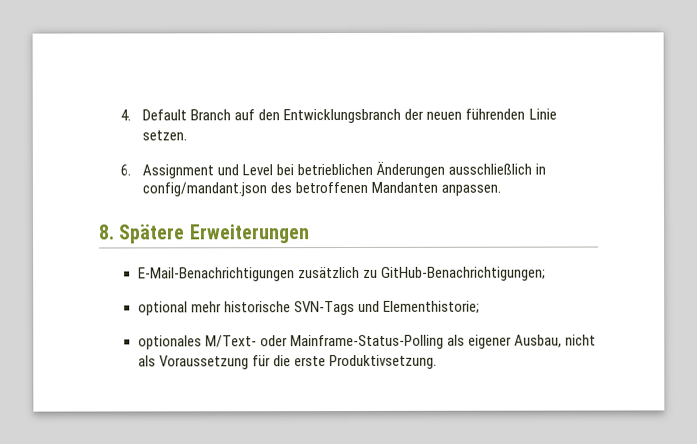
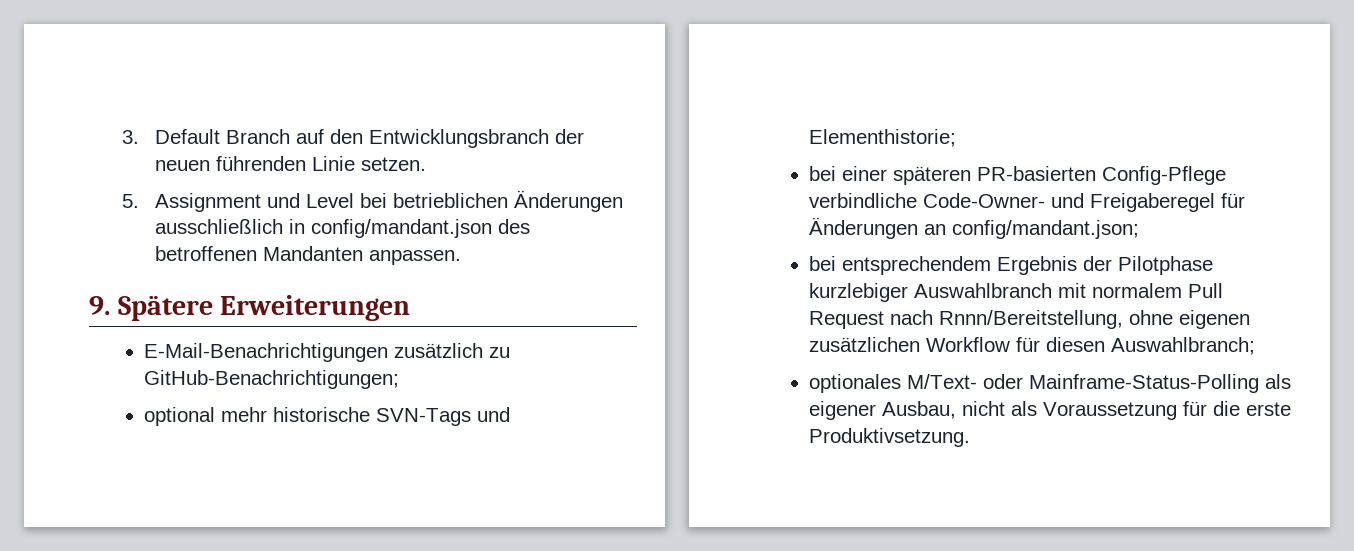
- 4. Default Branch auf den Entwicklungsbranch der neuen führenden Linie setzen.
+ 3. Default Branch auf den Entwicklungsbranch der neuen führenden Linie setzen.
- 6. Assignment und Level bei betrieblichen Änderungen ausschließlich in config/mandant.json des betroffenen Mandanten anpassen.
+ 5. Assignment und Level bei betrieblichen Änderungen ausschließlich in config/mandant.json des betroffenen Mandanten anpassen.
- 8. Spätere Erweiterungen
+ 9. Spätere Erweiterungen
+ bei einer späteren PR-basierten Config-Pflege verbindliche Code-Owner- und Freigaberegel für Änderungen an config/mandant.json;
+ bei entsprechendem Ergebnis der Pilotphase kurzlebiger Auswahlbranch mit normalem Pull Request nach Rnnn/Bereitstellung, ohne eigenen zusätzlichen Workflow für diesen Auswahlbranch;

